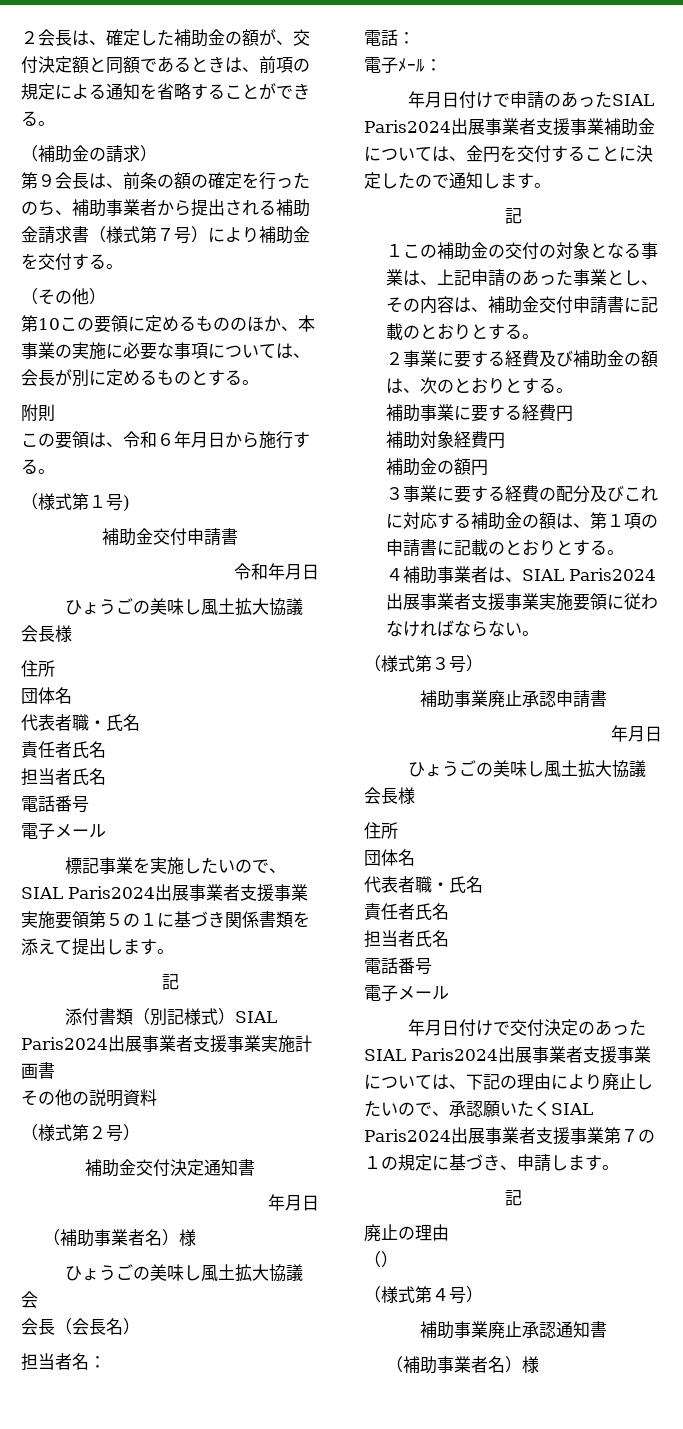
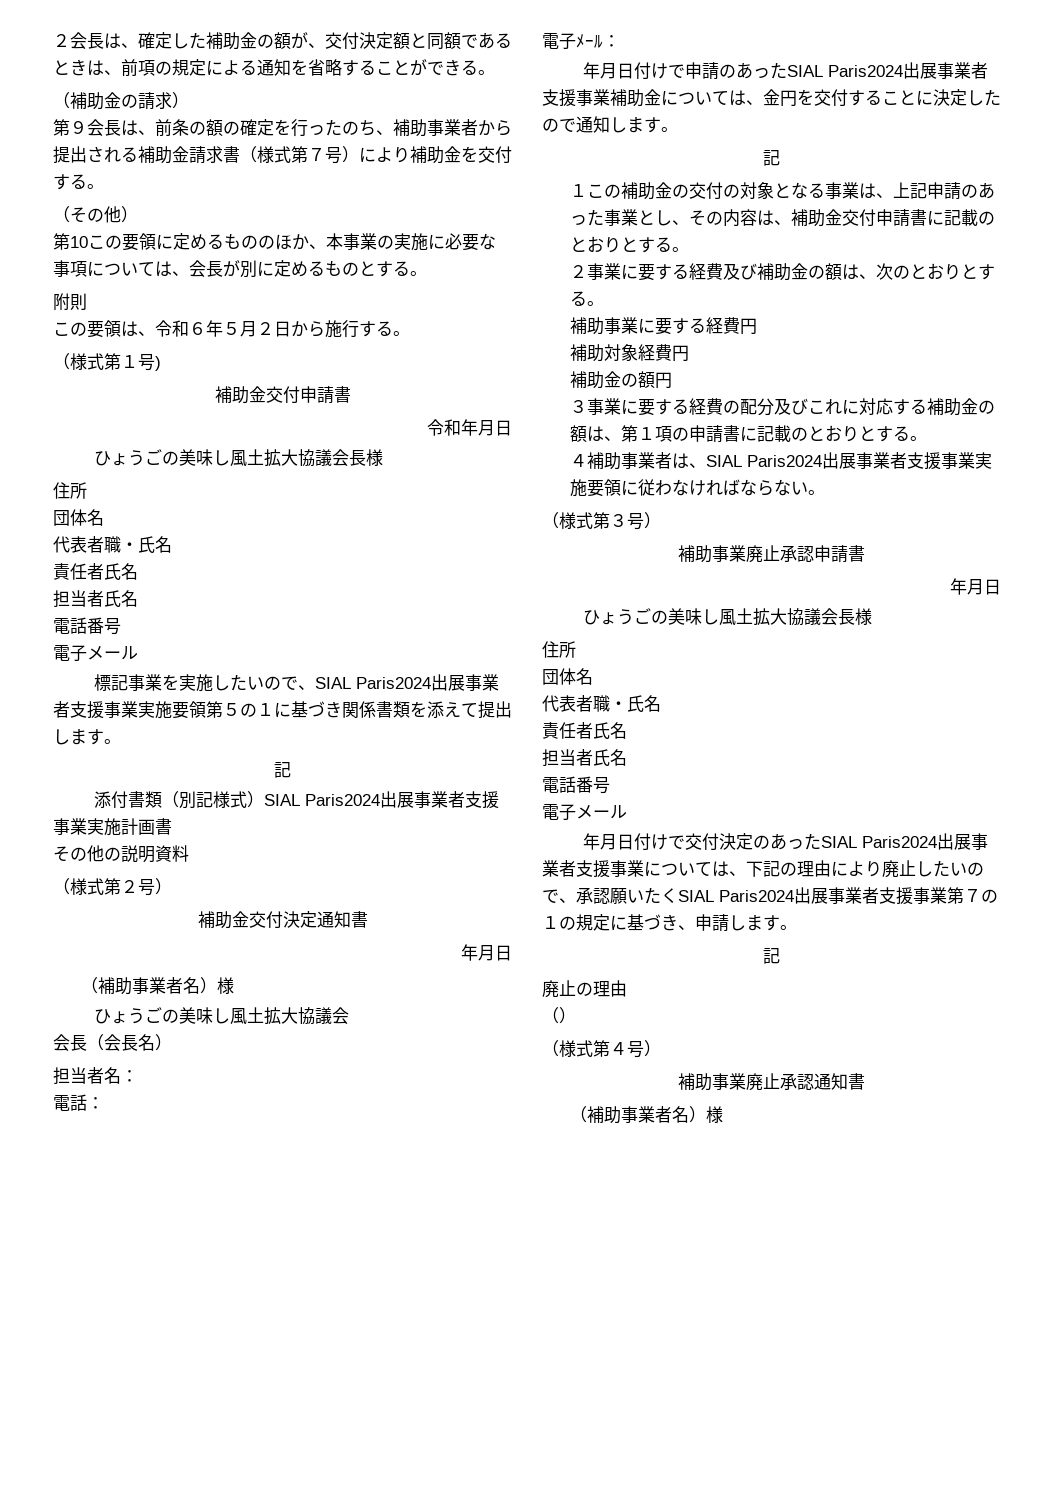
- この要領は、令和６年月日から施行する。
+ この要領は、令和６年５月２日から施行する。

